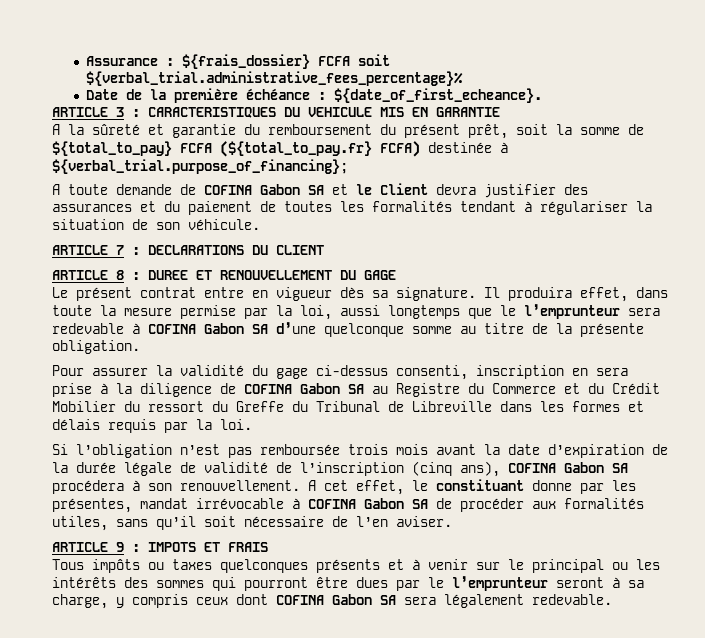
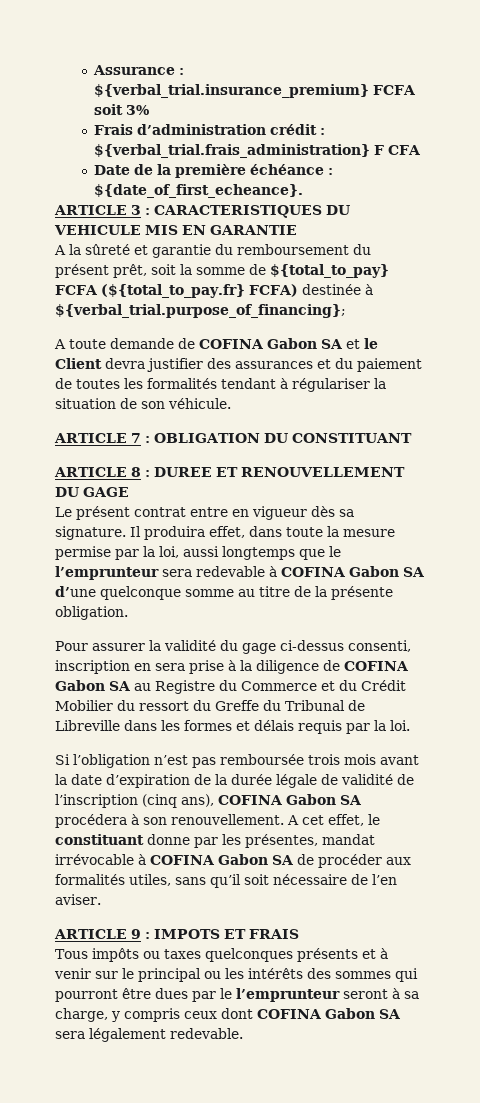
- Assurance : ${frais_dossier} FCFA soit ${verbal_trial.administrative_fees_percentage}%
+ Assurance : ${verbal_trial.insurance_premium} FCFA soit 3%
+ Frais d’administration crédit : ${verbal_trial.frais_administration} F CFA
- ARTICLE 7 : DECLARATIONS DU CLIENT
+ ARTICLE 7 : OBLIGATION DU CONSTITUANT

